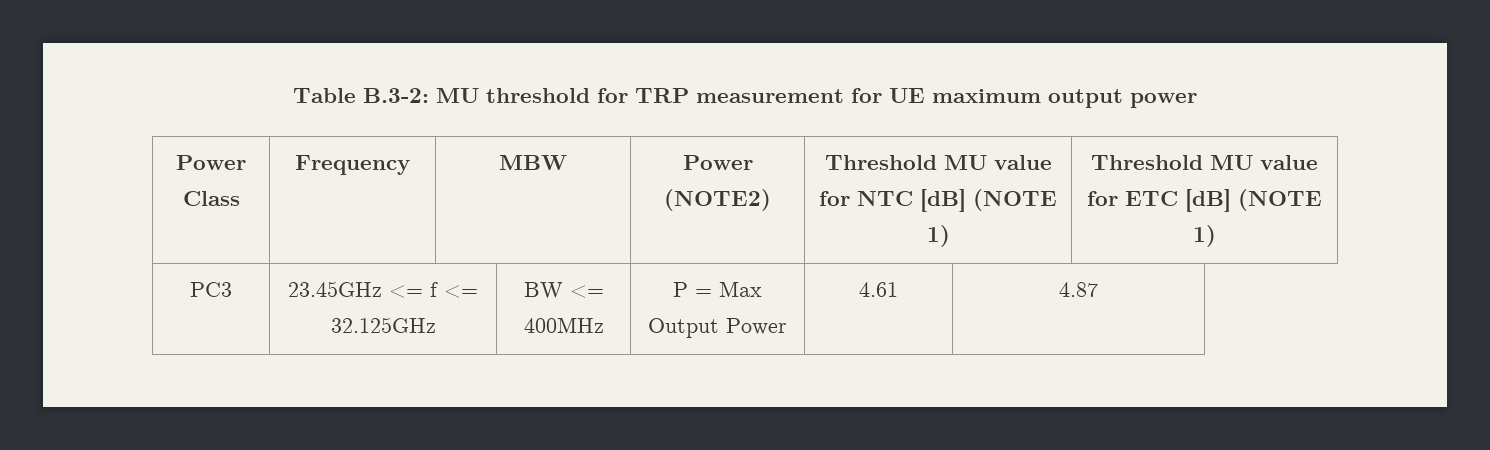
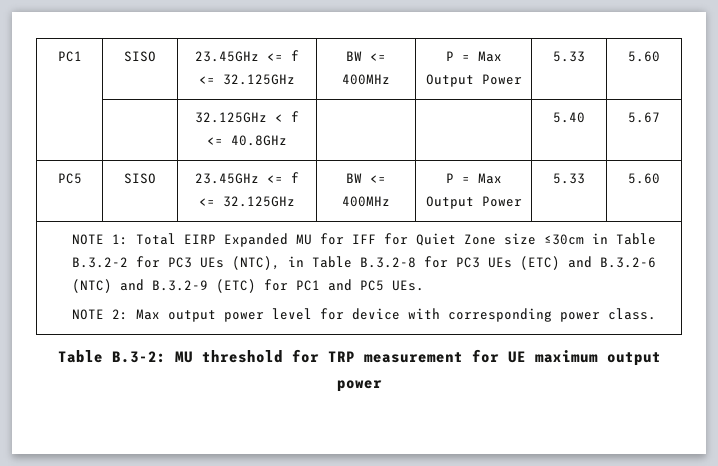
+ PC1 | SISO | 23.45GHz <= f <= 32.125GHz | BW <= 400MHz | P = Max Output Power | 5.33 | 5.60
+ | | 32.125GHz < f <= 40.8GHz | | | 5.40 | 5.67
+ PC5 | SISO | 23.45GHz <= f <= 32.125GHz | BW <= 400MHz | P = Max Output Power | 5.33 | 5.60
+ NOTE 1: Total EIRP Expanded MU for IFF for Quiet Zone size ≤30cm in Table B.3.2-2 for PC3 UEs (NTC), in Table B.3.2-8 for PC3 UEs (ETC) and B.3.2-6 (NTC) and B.3.2-9 (ETC) for PC1 and PC5 UEs.
+ NOTE 2: Max output power level for device with corresponding power class.
  Table B.3-2: MU threshold for TRP measurement for UE maximum output power
- Power Class | Frequency | MBW | Power (NOTE2) | Threshold MU value for NTC [dB] (NOTE 1) | Threshold MU value for ETC [dB] (NOTE 1)
- PC3 | 23.45GHz <= f <= 32.125GHz | BW <= 400MHz | P = Max Output Power | 4.61 | 4.87

